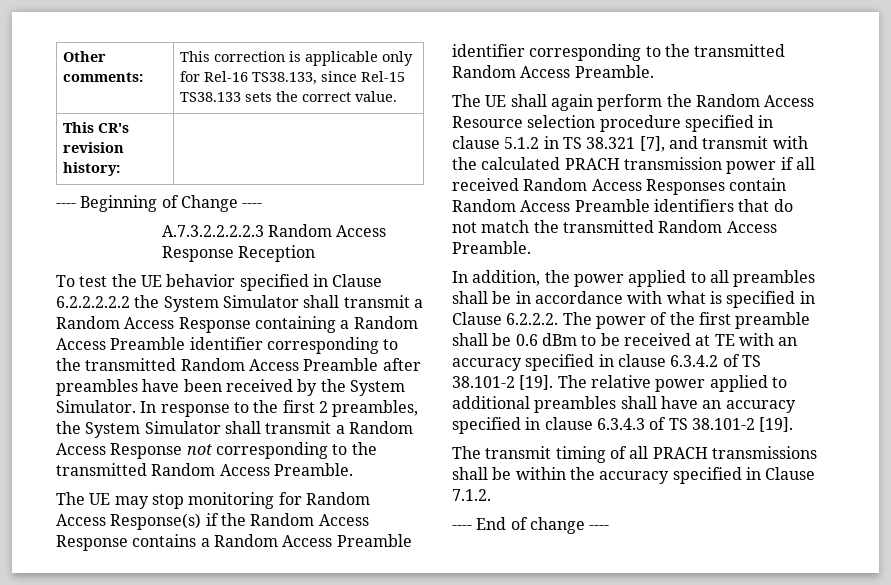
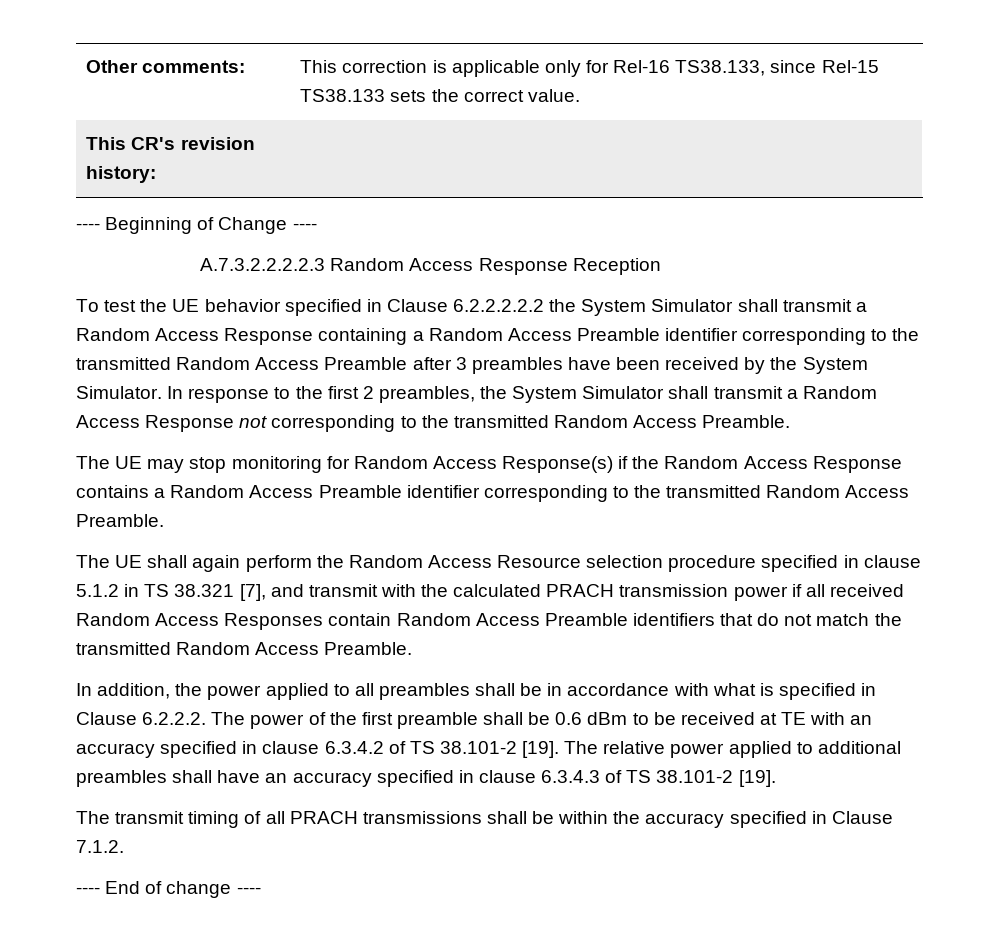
- To test the UE behavior specified in Clause 6.2.2.2.2.2 the System Simulator shall transmit a Random Access Response containing a Random Access Preamble identifier corresponding to the transmitted Random Access Preamble after preambles have been received by the System Simulator.
+ To test the UE behavior specified in Clause 6.2.2.2.2.2 the System Simulator shall transmit a Random Access Response containing a Random Access Preamble identifier corresponding to the transmitted Random Access Preamble after 3 preambles have been received by the System Simulator.

